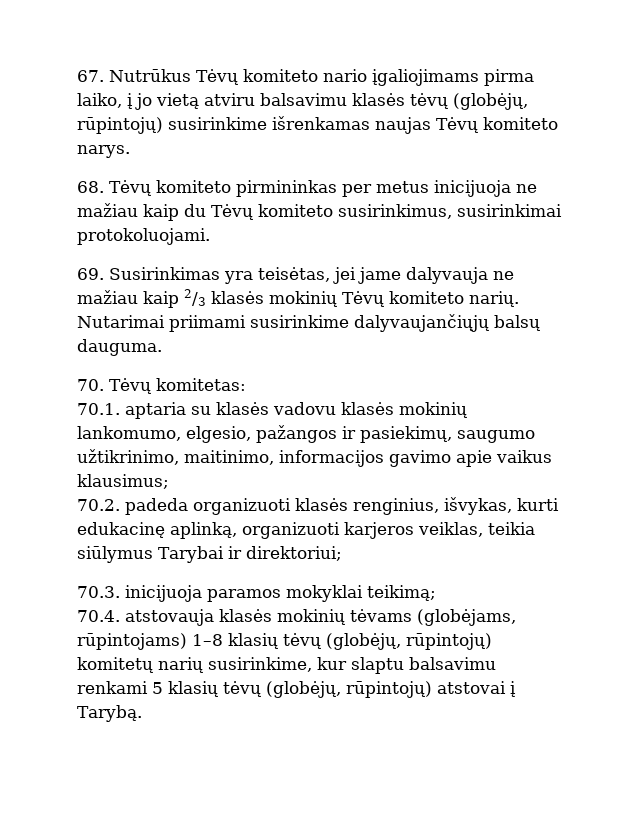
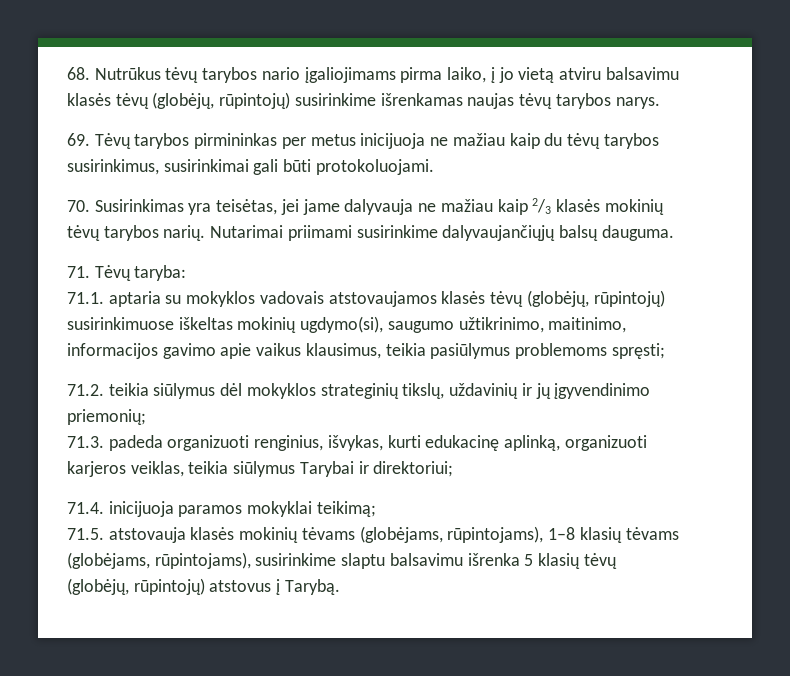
- 67. Nutrūkus Tėvų komiteto nario įgaliojimams pirma laiko, į jo vietą atviru balsavimu klasės tėvų (globėjų, rūpintojų) susirinkime išrenkamas naujas Tėvų komiteto narys.
+ 68. Nutrūkus tėvų tarybos nario įgaliojimams pirma laiko, į jo vietą atviru balsavimu klasės tėvų (globėjų, rūpintojų) susirinkime išrenkamas naujas tėvų tarybos narys.
- 68. Tėvų komiteto pirmininkas per metus inicijuoja ne mažiau kaip du Tėvų komiteto susirinkimus, susirinkimai protokoluojami.
+ 69. Tėvų tarybos pirmininkas per metus inicijuoja ne mažiau kaip du tėvų tarybos susirinkimus, susirinkimai gali būti protokoluojami.
- 69. Susirinkimas yra teisėtas, jei jame dalyvauja ne mažiau kaip 2/3 klasės mokinių Tėvų komiteto narių.
+ 70. Susirinkimas yra teisėtas, jei jame dalyvauja ne mažiau kaip 2/3 klasės mokinių tėvų tarybos narių.
- 70. Tėvų komitetas:
- 70.1. aptaria su klasės vadovu klasės mokinių lankomumo, elgesio, pažangos ir pasiekimų, saugumo užtikrinimo, maitinimo, informacijos gavimo apie vaikus klausimus;
- 70.2. padeda organizuoti klasės renginius, išvykas, kurti edukacinę aplinką, organizuoti karjeros veiklas, teikia siūlymus Tarybai ir direktoriui;
+ 71. Tėvų taryba:
+ 71.1. aptaria su mokyklos vadovais atstovaujamos klasės tėvų (globėjų, rūpintojų) susirinkimuose iškeltas mokinių ugdymo(si), saugumo užtikrinimo, maitinimo, informacijos gavimo apie vaikus klausimus, teikia pasiūlymus problemoms spręsti;
+ 71.2. teikia siūlymus dėl mokyklos strateginių tikslų, uždavinių ir jų įgyvendinimo priemonių;
+ 71.3. padeda organizuoti renginius, išvykas, kurti edukacinę aplinką, organizuoti karjeros veiklas, teikia siūlymus Tarybai ir direktoriui;
- 70.3. inicijuoja paramos mokyklai teikimą;
+ 71.4. inicijuoja paramos mokyklai teikimą;
- 70.4. atstovauja klasės mokinių tėvams (globėjams, rūpintojams) 1–8 klasių tėvų (globėjų, rūpintojų) komitetų narių susirinkime, kur slaptu balsavimu renkami 5 klasių tėvų (globėjų, rūpintojų) atstovai į Tarybą.
+ 71.5. atstovauja klasės mokinių tėvams (globėjams, rūpintojams), 1–8 klasių tėvams (globėjams, rūpintojams), susirinkime slaptu balsavimu išrenka 5 klasių tėvų (globėjų, rūpintojų) atstovus į Tarybą.

